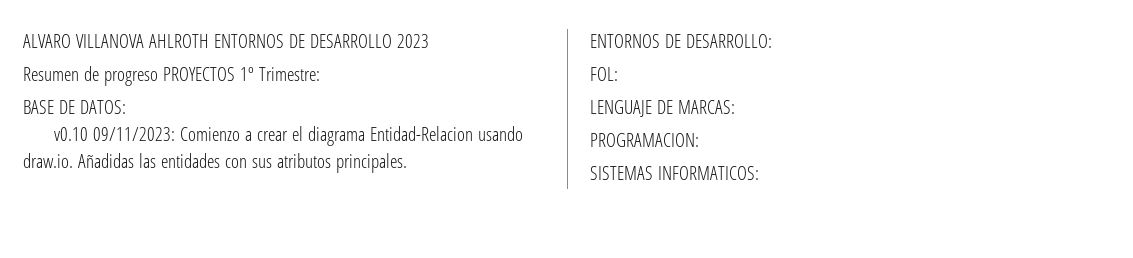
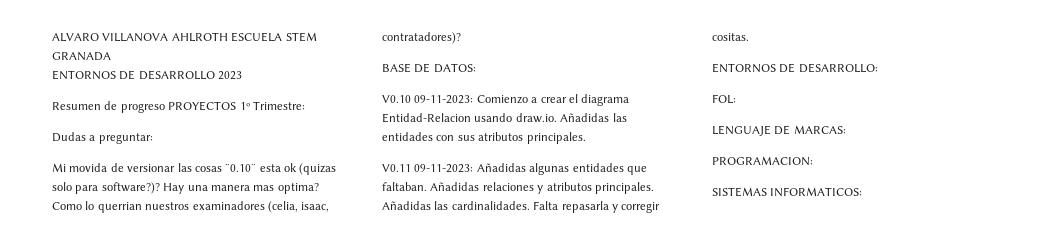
- ALVARO VILLANOVA AHLROTH ENTORNOS DE DESARROLLO 2023
+ ALVARO VILLANOVA AHLROTH ESCUELA STEM GRANADA
+ ENTORNOS DE DESARROLLO 2023
+ Dudas a preguntar:
+ Mi movida de versionar las cosas ¨0.10¨ esta ok (quizas solo para software?)? Hay una manera mas optima? Como lo querrian nuestros examinadores (celia, isaac, contratadores)?
- v0.10 09/11/2023: Comienzo a crear el diagrama Entidad-Relacion usando draw.io. Añadidas las entidades con sus atributos principales.
+ V0.10 09-11-2023: Comienzo a crear el diagrama Entidad-Relacion usando draw.io. Añadidas las entidades con sus atributos principales.
+ V0.11 09-11-2023: Añadidas algunas entidades que faltaban. Añadidas relaciones y atributos principales. Añadidas las cardinalidades. Falta repasarla y corregir cositas.

